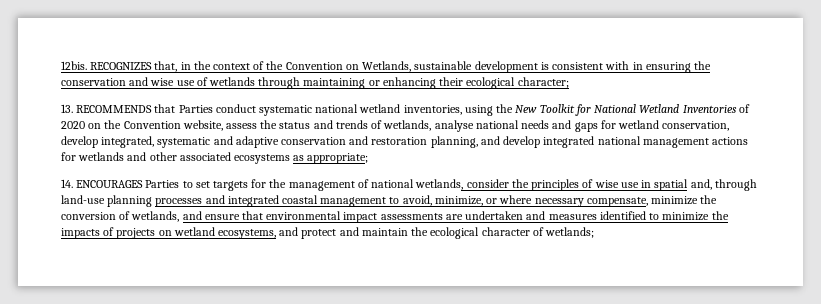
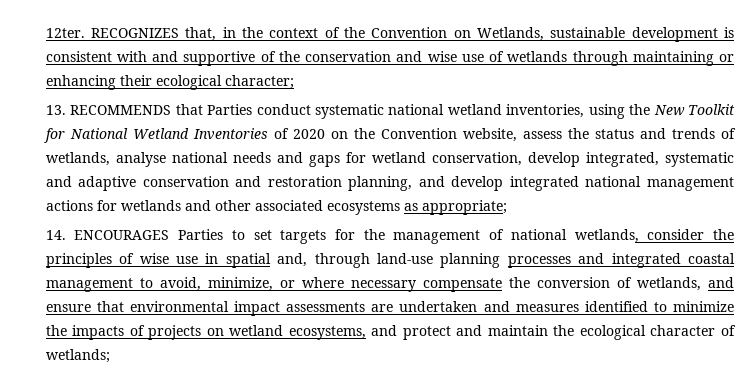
- 12bis.
+ 12ter.
- RECOGNIZES that, in the context of the Convention on Wetlands, sustainable development is consistent with in ensuring the conservation and wise use of wetlands through maintaining or enhancing their ecological character;
+ RECOGNIZES that, in the context of the Convention on Wetlands, sustainable development is consistent with and supportive of the conservation and wise use of wetlands through maintaining or enhancing their ecological character;
- 14. ENCOURAGES Parties to set targets for the management of national wetlands, consider the principles of wise use in spatial and, through land-use planning processes and integrated coastal management to avoid, minimize, or where necessary compensate, minimize the conversion of wetlands, and ensure that environmental impact assessments are undertaken and measures identified to minimize the impacts of projects on wetland ecosystems, and protect and maintain the ecological character of wetlands;
+ 14. ENCOURAGES Parties to set targets for the management of national wetlands, consider the principles of wise use in spatial and, through land-use planning processes and integrated coastal management to avoid, minimize, or where necessary compensate the conversion of wetlands, and ensure that environmental impact assessments are undertaken and measures identified to minimize the impacts of projects on wetland ecosystems, and protect and maintain the ecological character of wetlands;

